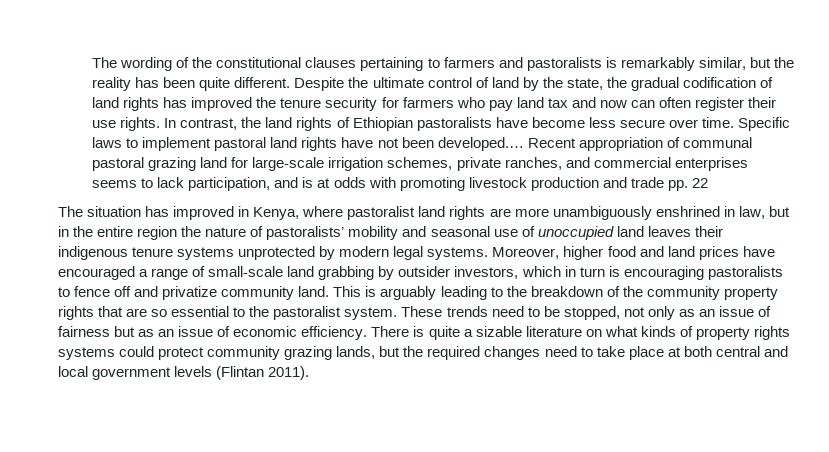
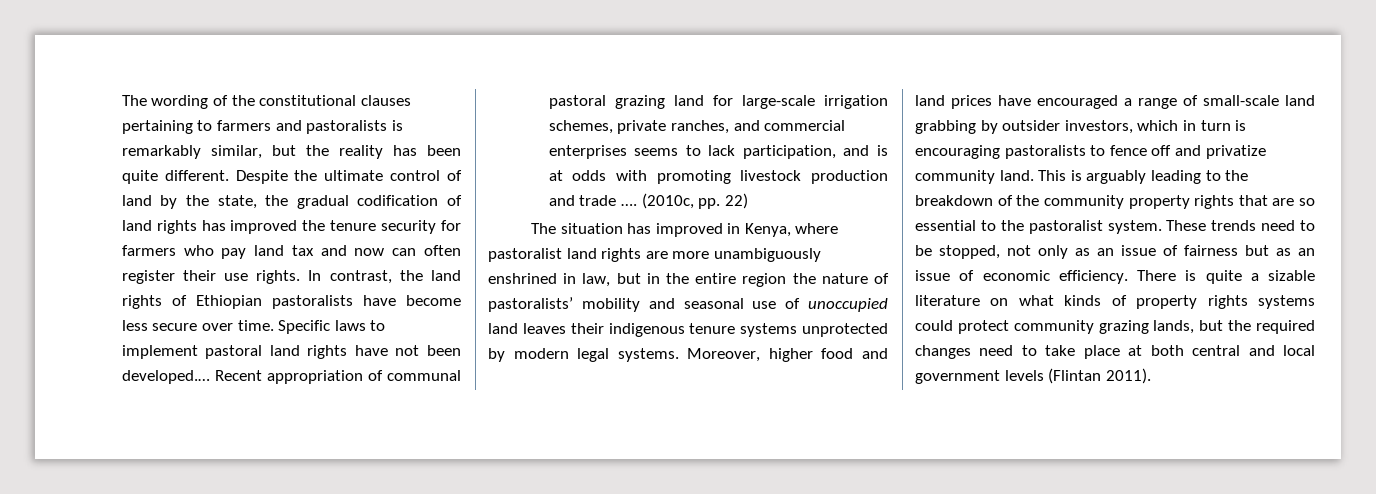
- Recent appropriation of communal pastoral grazing land for large-scale irrigation schemes, private ranches, and commercial enterprises seems to lack participation, and is at odds with promoting livestock production and trade pp. 22
+ Recent appropriation of communal pastoral grazing land for large-scale irrigation schemes, private ranches, and commercial enterprises seems to lack participation, and is at odds with promoting livestock production and trade …. (2010c, pp. 22)

